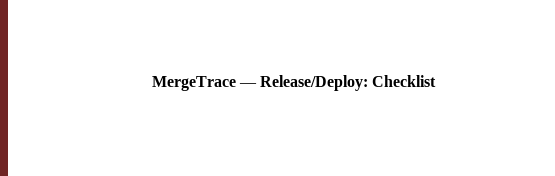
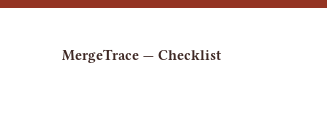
- MergeTrace — Release/Deploy: Checklist
+ MergeTrace — Checklist

